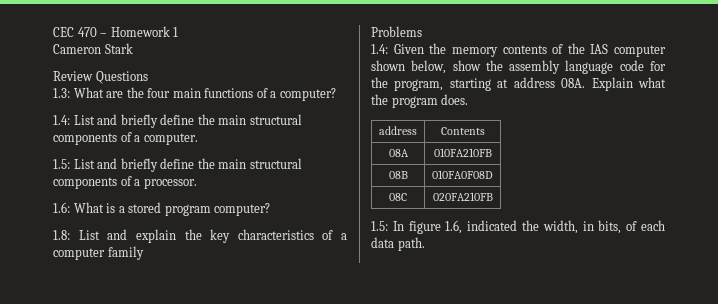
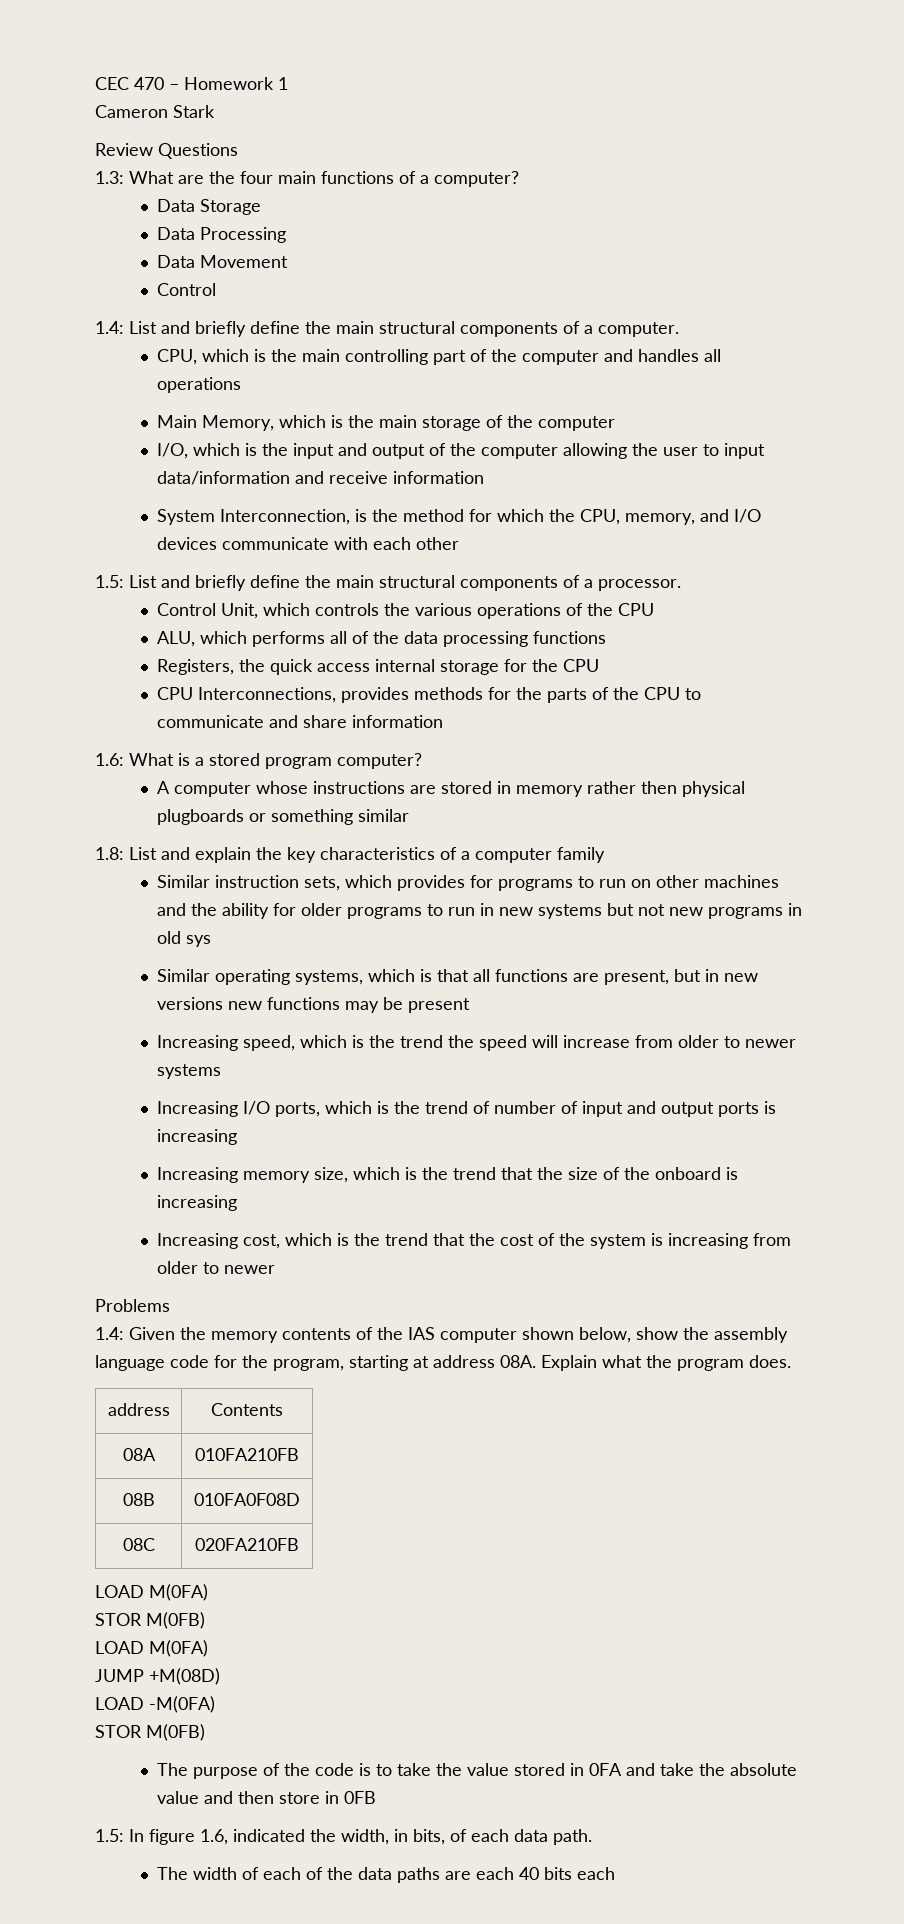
+ Data Storage
+ Data Processing
+ Data Movement
+ Control
+ CPU, which is the main controlling part of the computer and handles all operations
+ Main Memory, which is the main storage of the computer
+ I/O, which is the input and output of the computer allowing the user to input data/information and receive information
+ System Interconnection, is the method for which the CPU, memory, and I/O devices communicate with each other
+ Control Unit, which controls the various operations of the CPU
+ ALU, which performs all of the data processing functions
+ Registers, the quick access internal storage for the CPU
+ CPU Interconnections, provides methods for the parts of the CPU to communicate and share information
+ A computer whose instructions are stored in memory rather then physical plugboards or something similar
+ Similar instruction sets, which provides for programs to run on other machines and the ability for older programs to run in new systems but not new programs in old sys
+ Similar operating systems, which is that all functions are present, but in new versions new functions may be present
+ Increasing speed, which is the trend the speed will increase from older to newer systems
+ Increasing I/O ports, which is the trend of number of input and output ports is increasing
+ Increasing memory size, which is the trend that the size of the onboard is increasing
+ Increasing cost, which is the trend that the cost of the system is increasing from older to newer
  08C | 020FA210FB
+ LOAD M(0FA)
+ STOR M(0FB)
+ LOAD M(0FA)
+ JUMP +M(08D)
+ LOAD -M(0FA)
+ STOR M(0FB)
+ The purpose of the code is to take the value stored in 0FA and take the absolute value and then store in 0FB
+ The width of each of the data paths are each 40 bits each

